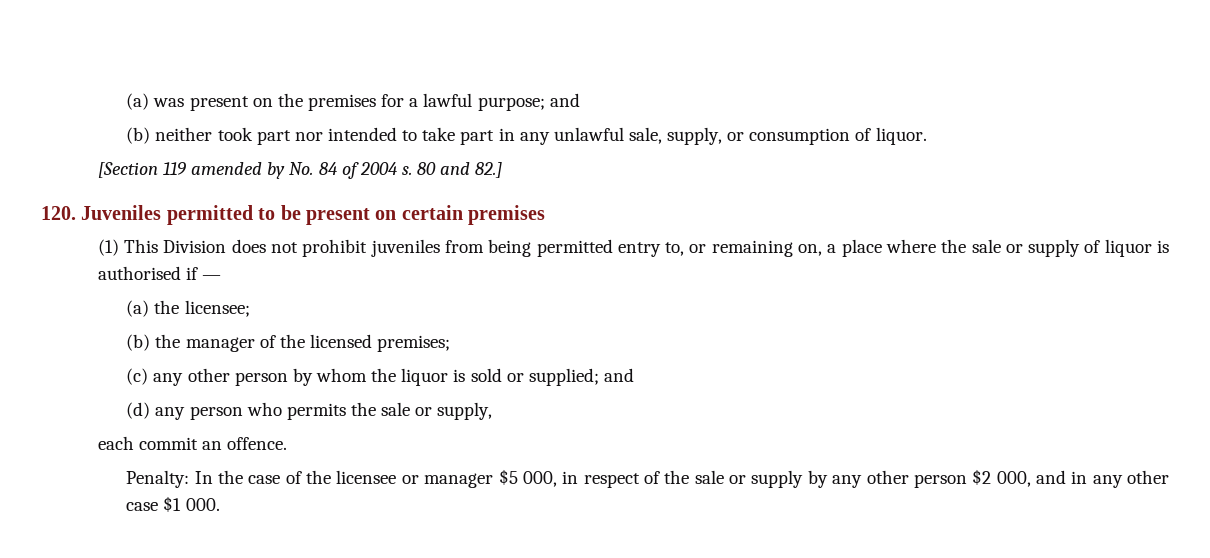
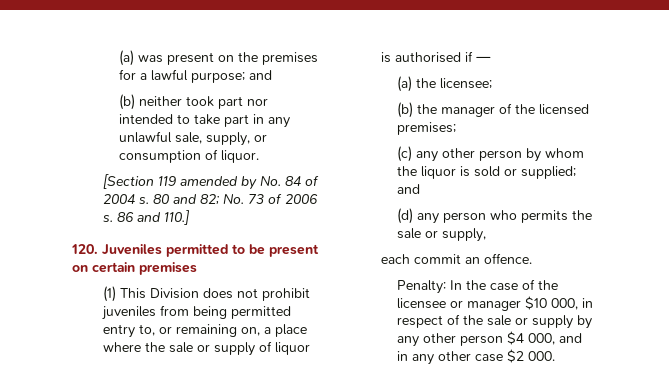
- 80 and 82.]
+ 80 and 82; No. 73 of 2006 s. 86 and 110.]
- Penalty: In the case of the licensee or manager $5 000, in respect of the sale or supply by any other person $2 000, and in any other case $1 000.
+ Penalty: In the case of the licensee or manager $10 000, in respect of the sale or supply by any other person $4 000, and in any other case $2 000.

